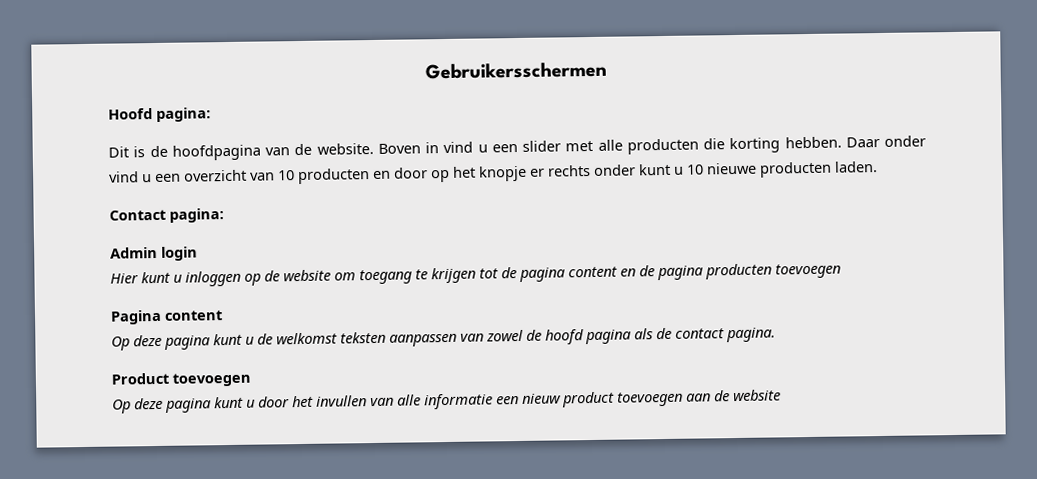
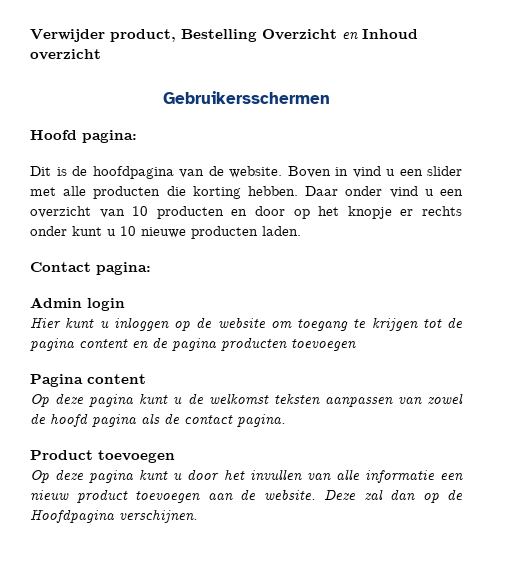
+ Verwijder product, Bestelling Overzicht en Inhoud overzicht
- Op deze pagina kunt u door het invullen van alle informatie een nieuw product toevoegen aan de website
+ Op deze pagina kunt u door het invullen van alle informatie een nieuw product toevoegen aan de website. Deze zal dan op de Hoofdpagina verschijnen.

